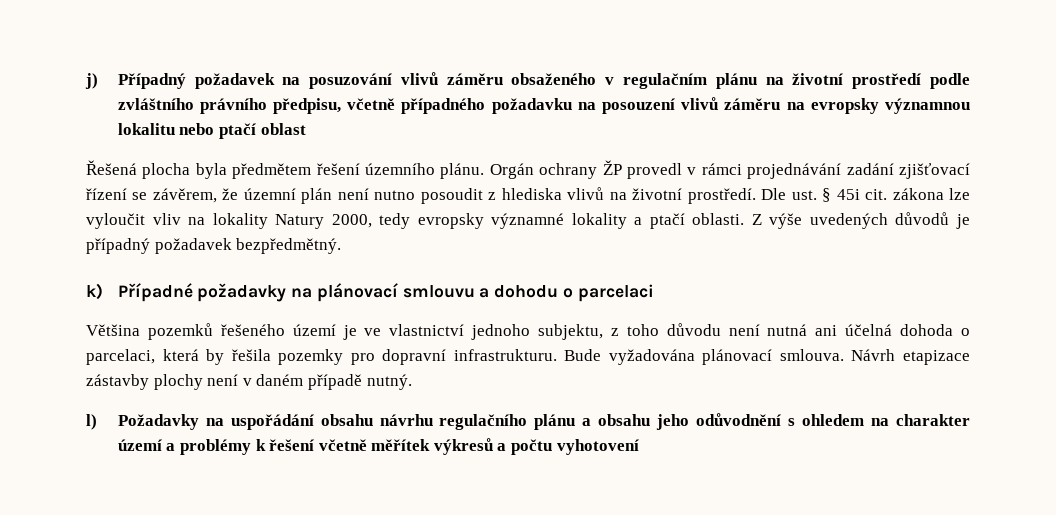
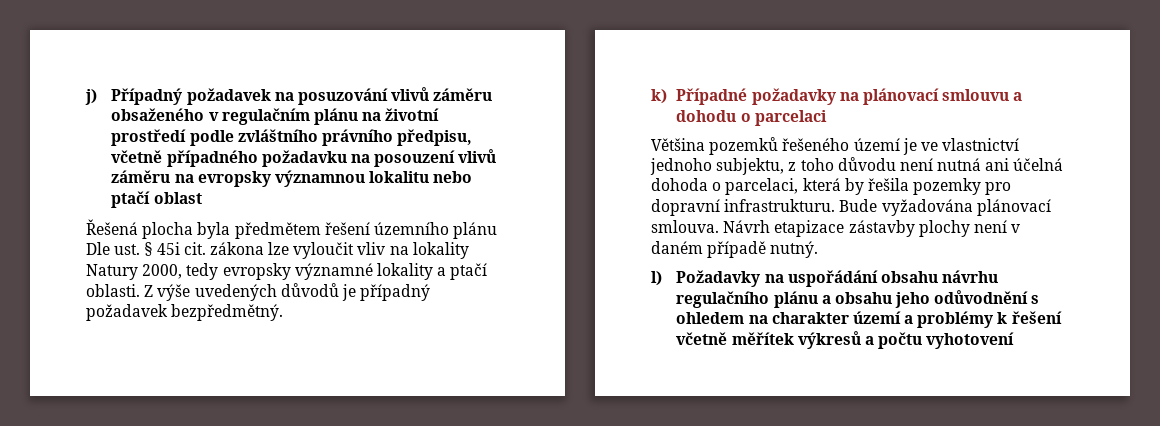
- Řešená plocha byla předmětem řešení územního plánu. Orgán ochrany ŽP provedl v rámci projednávání zadání zjišťovací řízení se závěrem, že územní plán není nutno posoudit z hlediska vlivů na životní prostředí. Dle ust. § 45i cit. zákona lze vyloučit vliv na lokality Natury 2000, tedy evropsky významné lokality a ptačí oblasti.
+ Řešená plocha byla předmětem řešení územního plánu Dle ust. § 45i cit. zákona lze vyloučit vliv na lokality Natury 2000, tedy evropsky významné lokality a ptačí oblasti.

